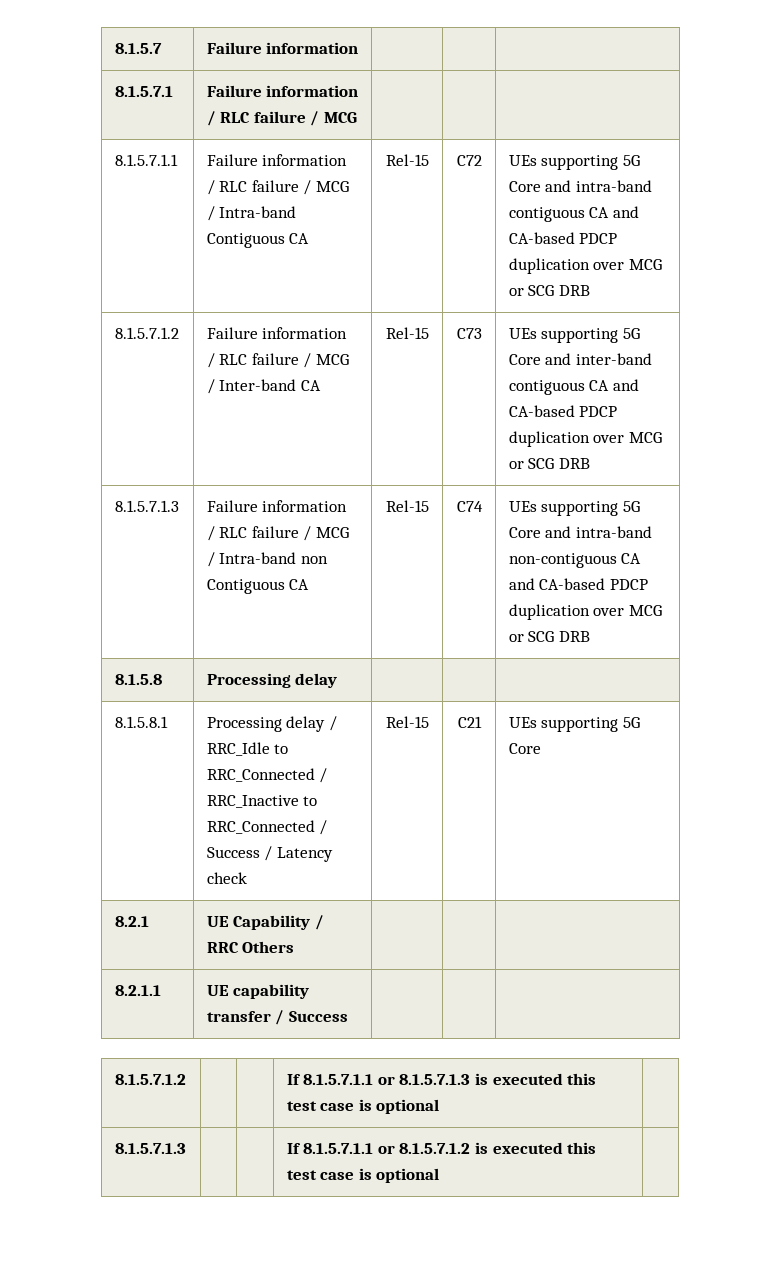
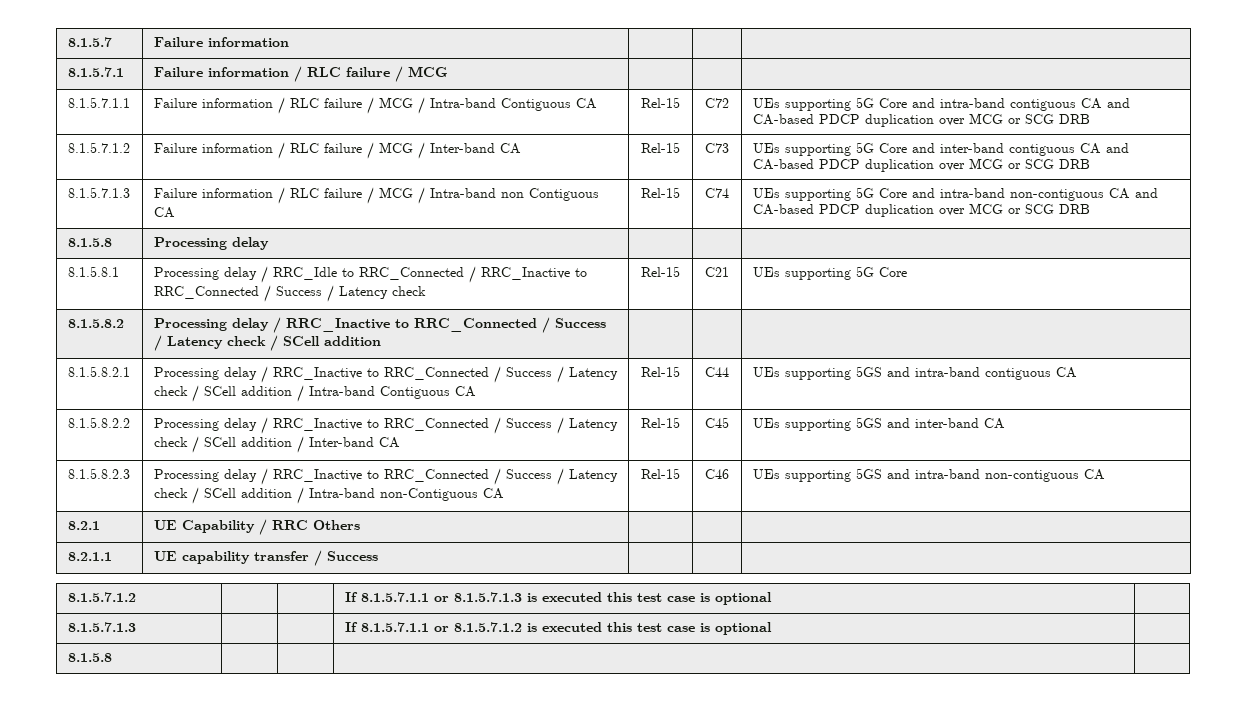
+ 8.1.5.8.2 | Processing delay / RRC_Inactive to RRC_Connected / Success / Latency check / SCell addition | | |
+ 8.1.5.8.2.1 | Processing delay / RRC_Inactive to RRC_Connected / Success / Latency check / SCell addition / Intra-band Contiguous CA | Rel-15 | C44 | UEs supporting 5GS and intra-band contiguous CA
+ 8.1.5.8.2.2 | Processing delay / RRC_Inactive to RRC_Connected / Success / Latency check / SCell addition / Inter-band CA | Rel-15 | C45 | UEs supporting 5GS and inter-band CA
+ 8.1.5.8.2.3 | Processing delay / RRC_Inactive to RRC_Connected / Success / Latency check / SCell addition / Intra-band non-Contiguous CA | Rel-15 | C46 | UEs supporting 5GS and intra-band non-contiguous CA
+ 8.1.5.8 | | | |

